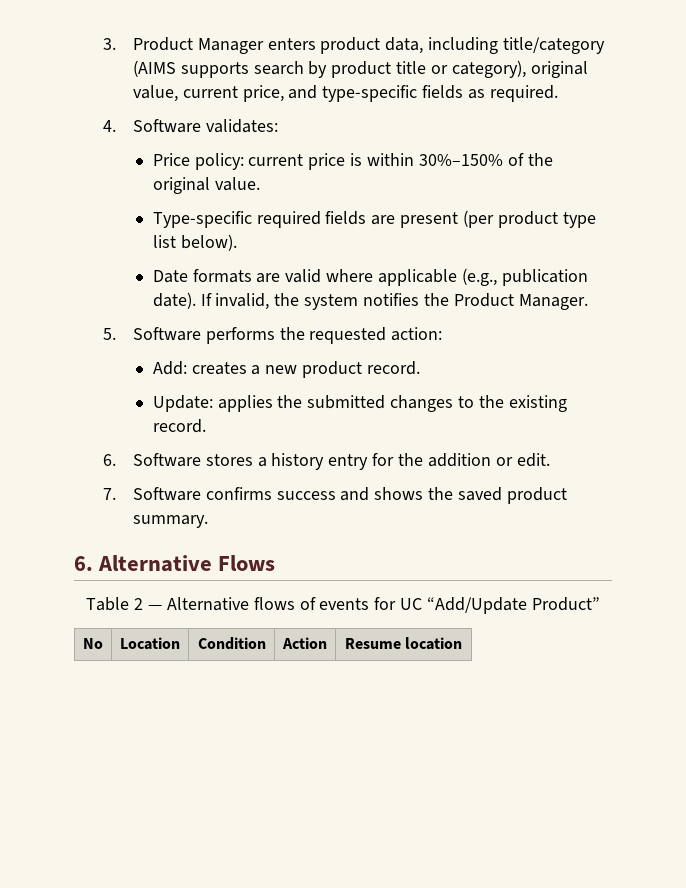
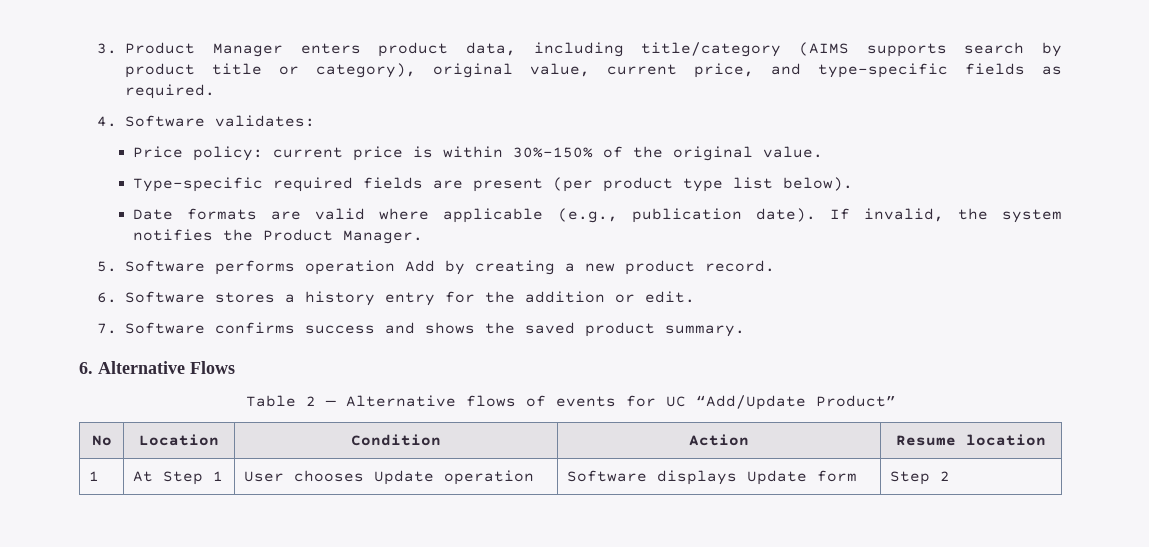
- 5. Software performs the requested action:
- Add: creates a new product record.
+ 5. Software performs operation Add by creating a new product record.
- Update: applies the submitted changes to the existing record.
+ 1 | At Step 1 | User chooses Update operation | Software displays Update form | Step 2

